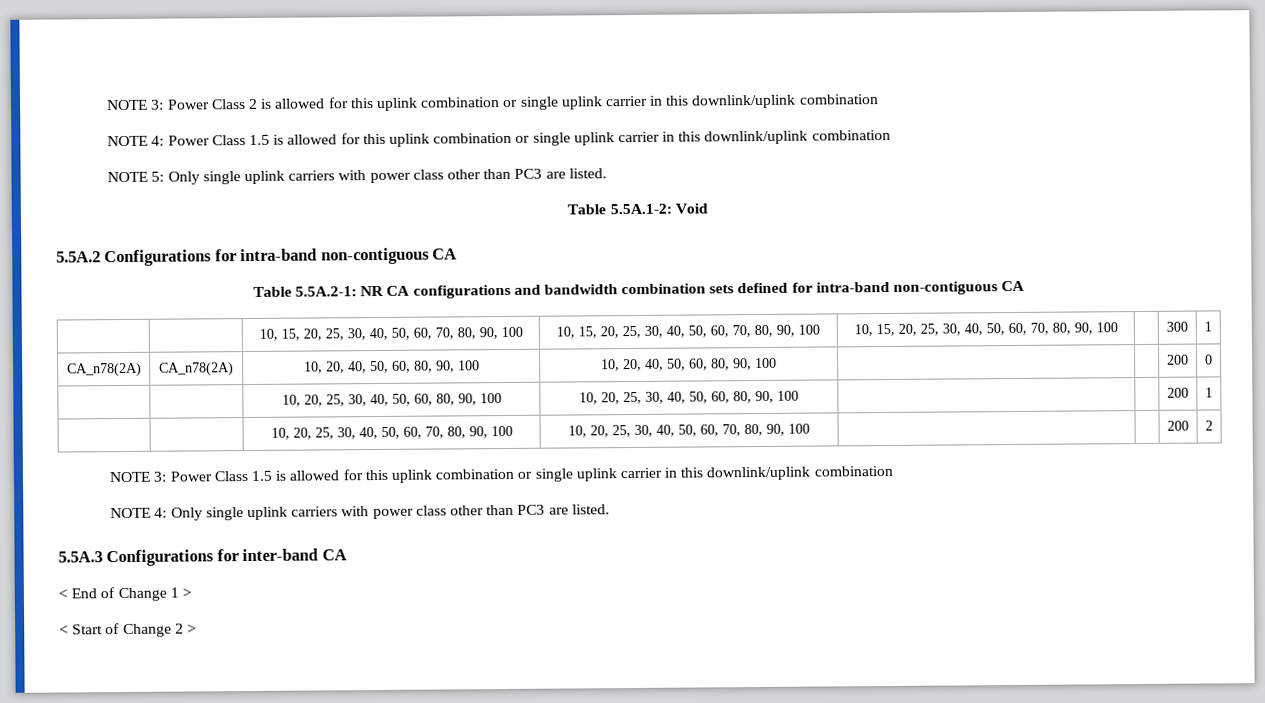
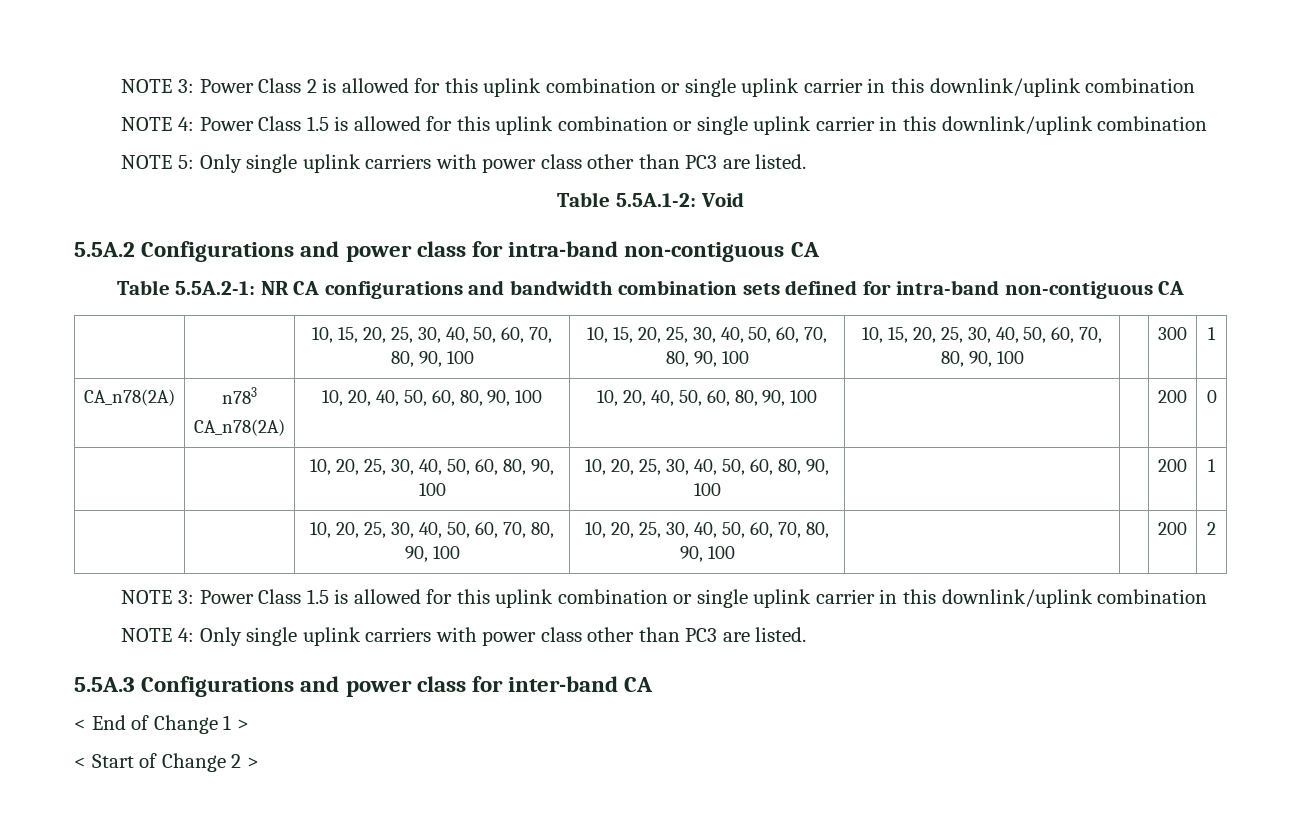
- 5.5A.2 Configurations for intra-band non-contiguous CA
+ 5.5A.2 Configurations and power class for intra-band non-contiguous CA
- CA_n78(2A) | CA_n78(2A) | 10, 20, 40, 50, 60, 80, 90, 100 | 10, 20, 40, 50, 60, 80, 90, 100 | | | 200 | 0
+ CA_n78(2A) | n783
+ CA_n78(2A) | 10, 20, 40, 50, 60, 80, 90, 100 | 10, 20, 40, 50, 60, 80, 90, 100 | | | 200 | 0
- 5.5A.3 Configurations for inter-band CA
+ 5.5A.3 Configurations and power class for inter-band CA

